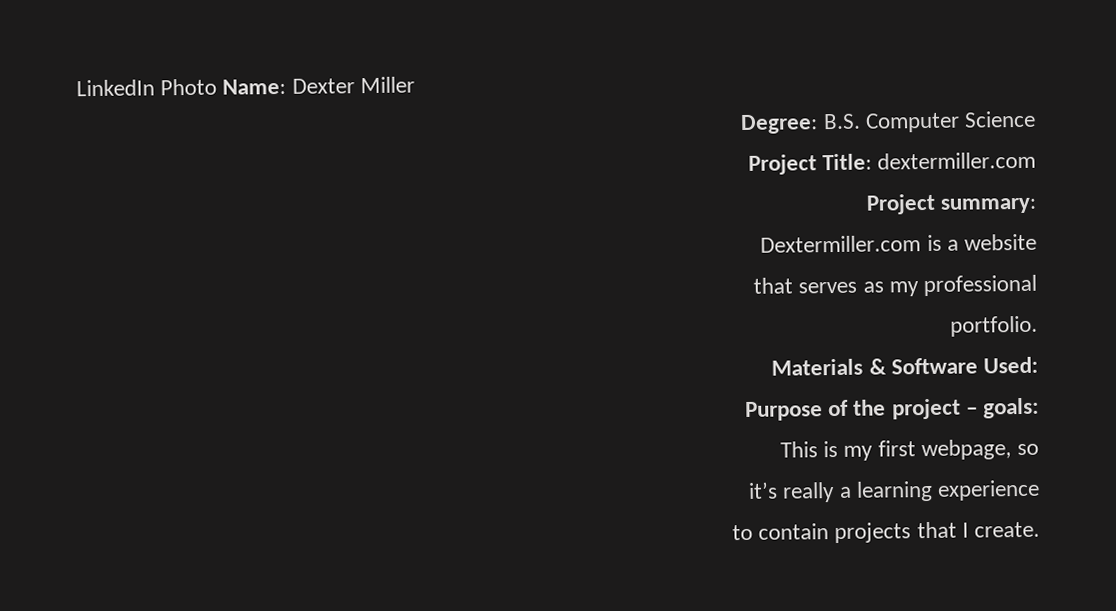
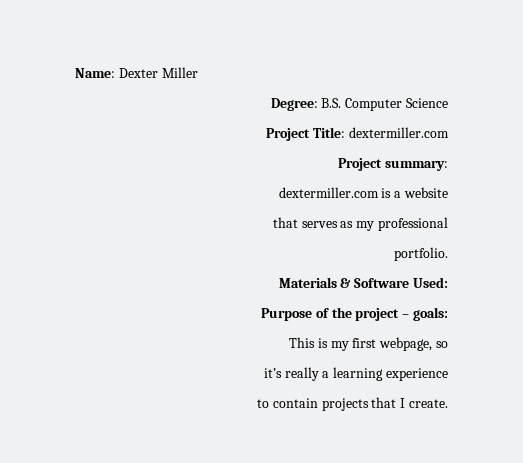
- LinkedIn Photo Name: Dexter Miller
+ Name: Dexter Miller
- Dextermiller.com is a website
+ dextermiller.com is a website

